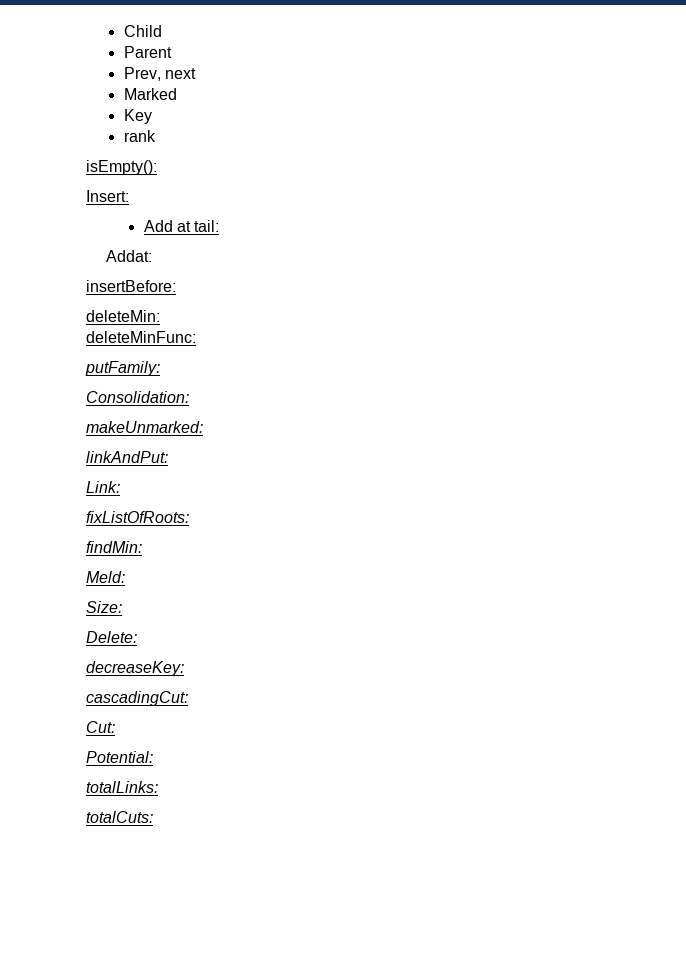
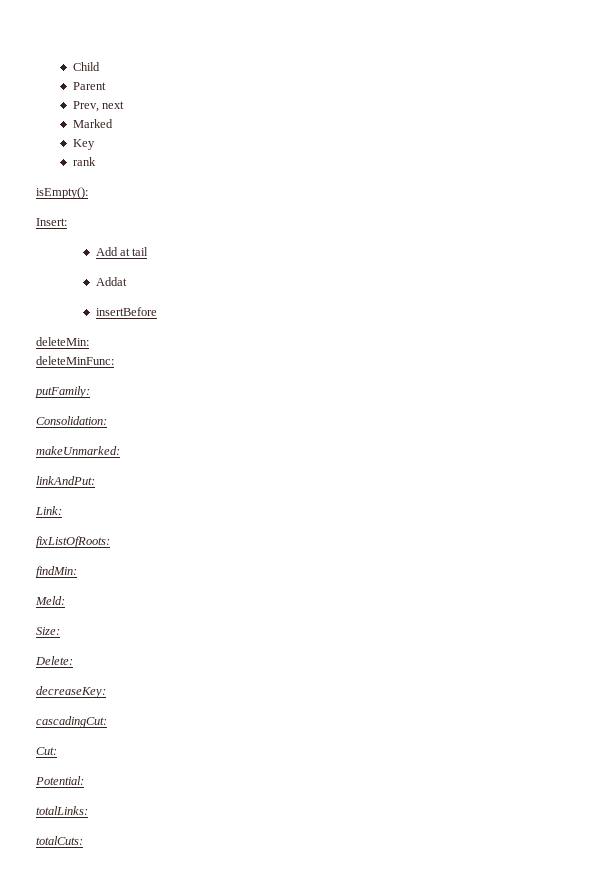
- Add at tail:
- Addat:
- insertBefore:
+ Add at tail
+ Addat
+ insertBefore

